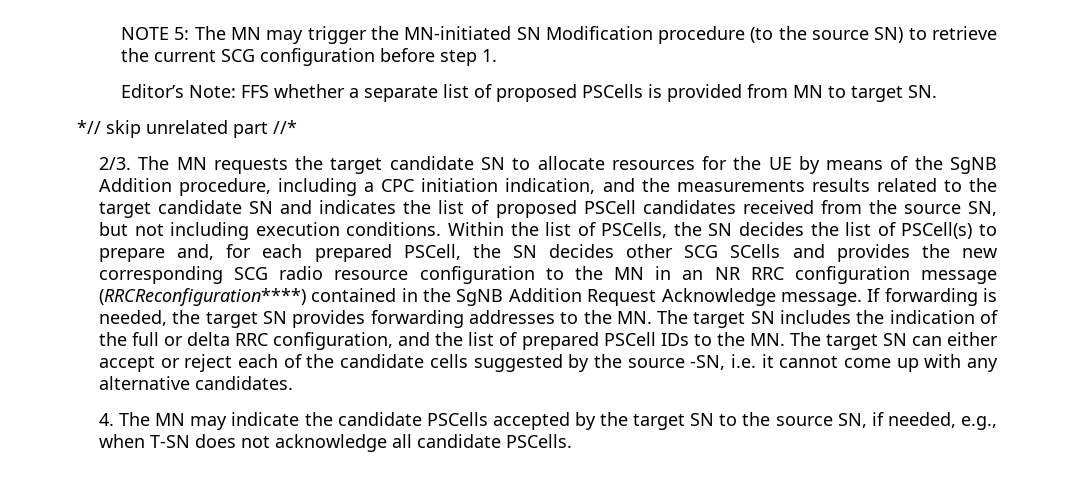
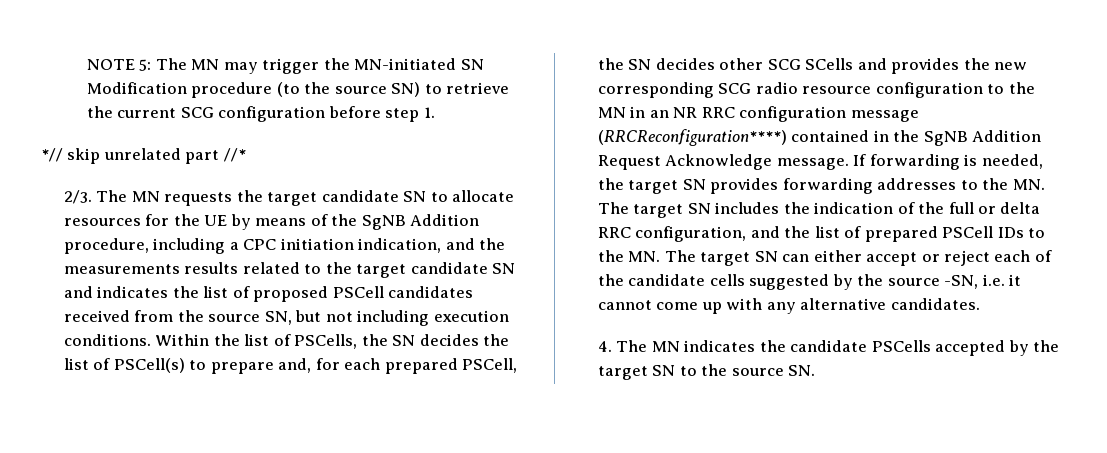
- Editor’s Note: FFS whether a separate list of proposed PSCells is provided from MN to target SN.
- 4. The MN may indicate the candidate PSCells accepted by the target SN to the source SN, if needed, e.g., when T-SN does not acknowledge all candidate PSCells.
+ 4. The MN indicates the candidate PSCells accepted by the target SN to the source SN.

